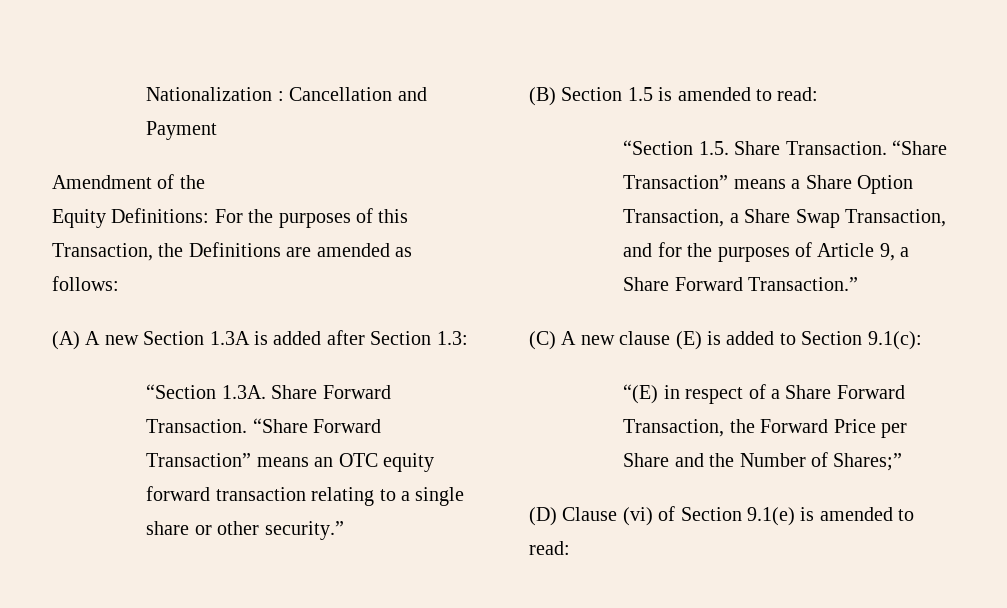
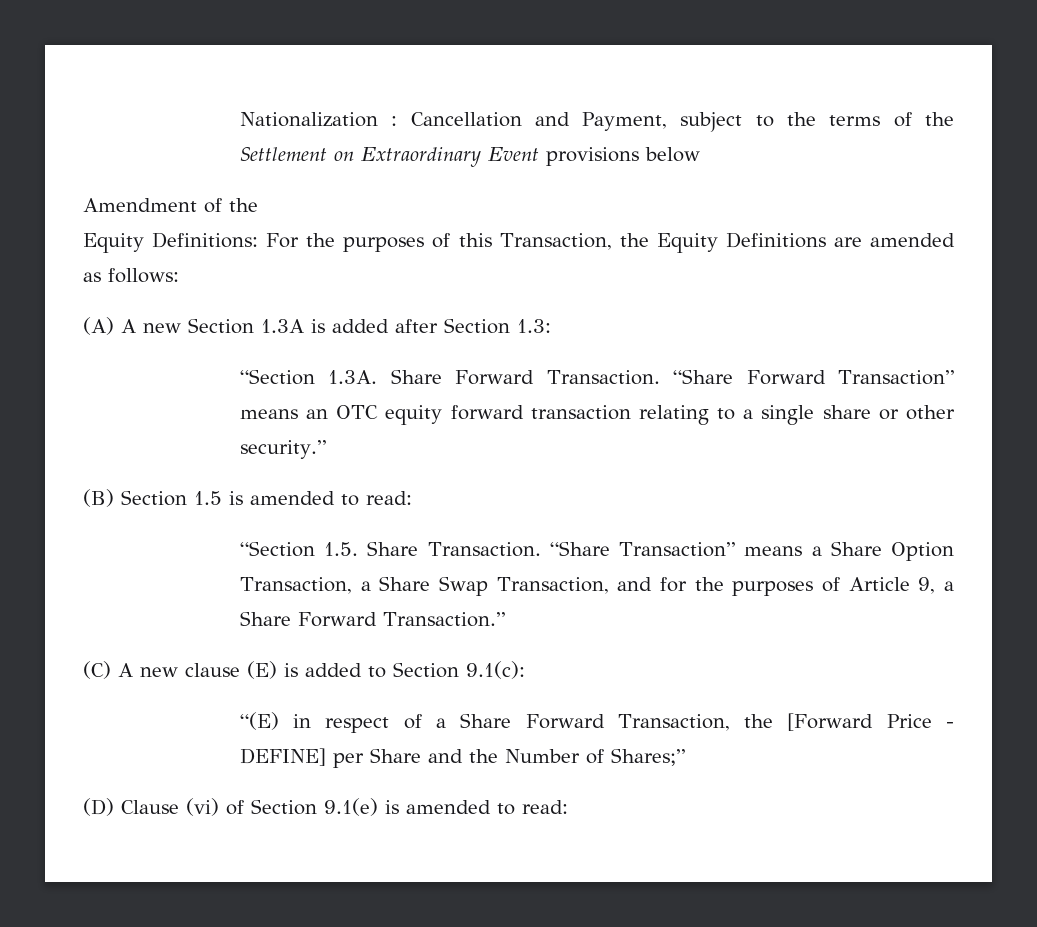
- Nationalization : Cancellation and Payment
+ Nationalization : Cancellation and Payment, subject to the terms of the Settlement on Extraordinary Event provisions below
- Equity Definitions: For the purposes of this Transaction, the Definitions are amended as follows:
+ Equity Definitions: For the purposes of this Transaction, the Equity Definitions are amended as follows:
- “(E) in respect of a Share Forward Transaction, the Forward Price per Share and the Number of Shares;”
+ “(E) in respect of a Share Forward Transaction, the [Forward Price - DEFINE] per Share and the Number of Shares;”

